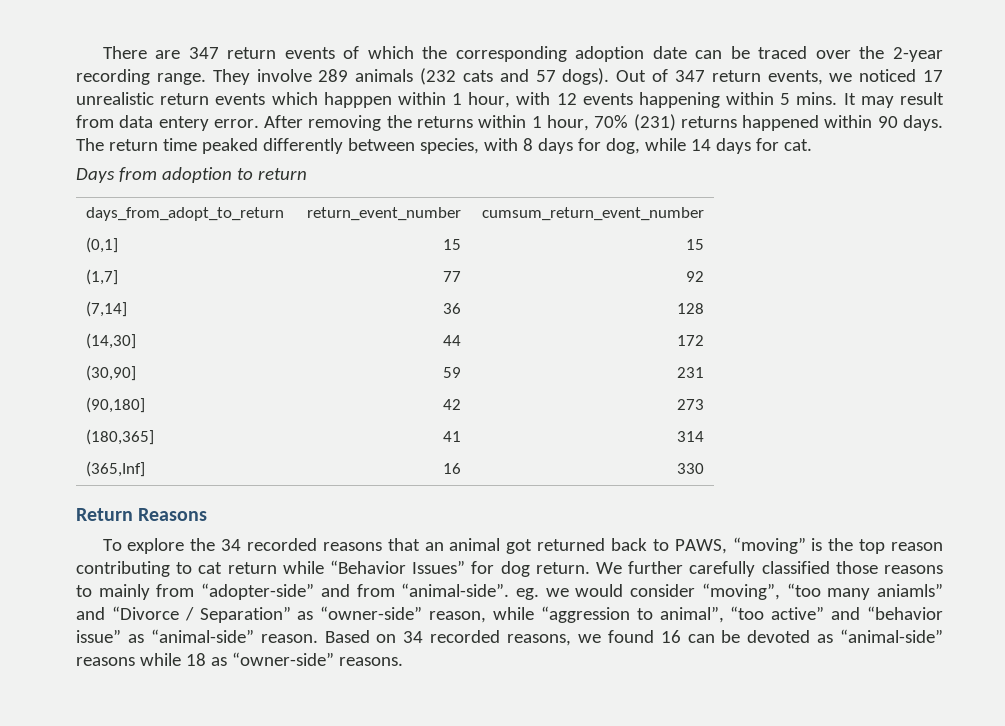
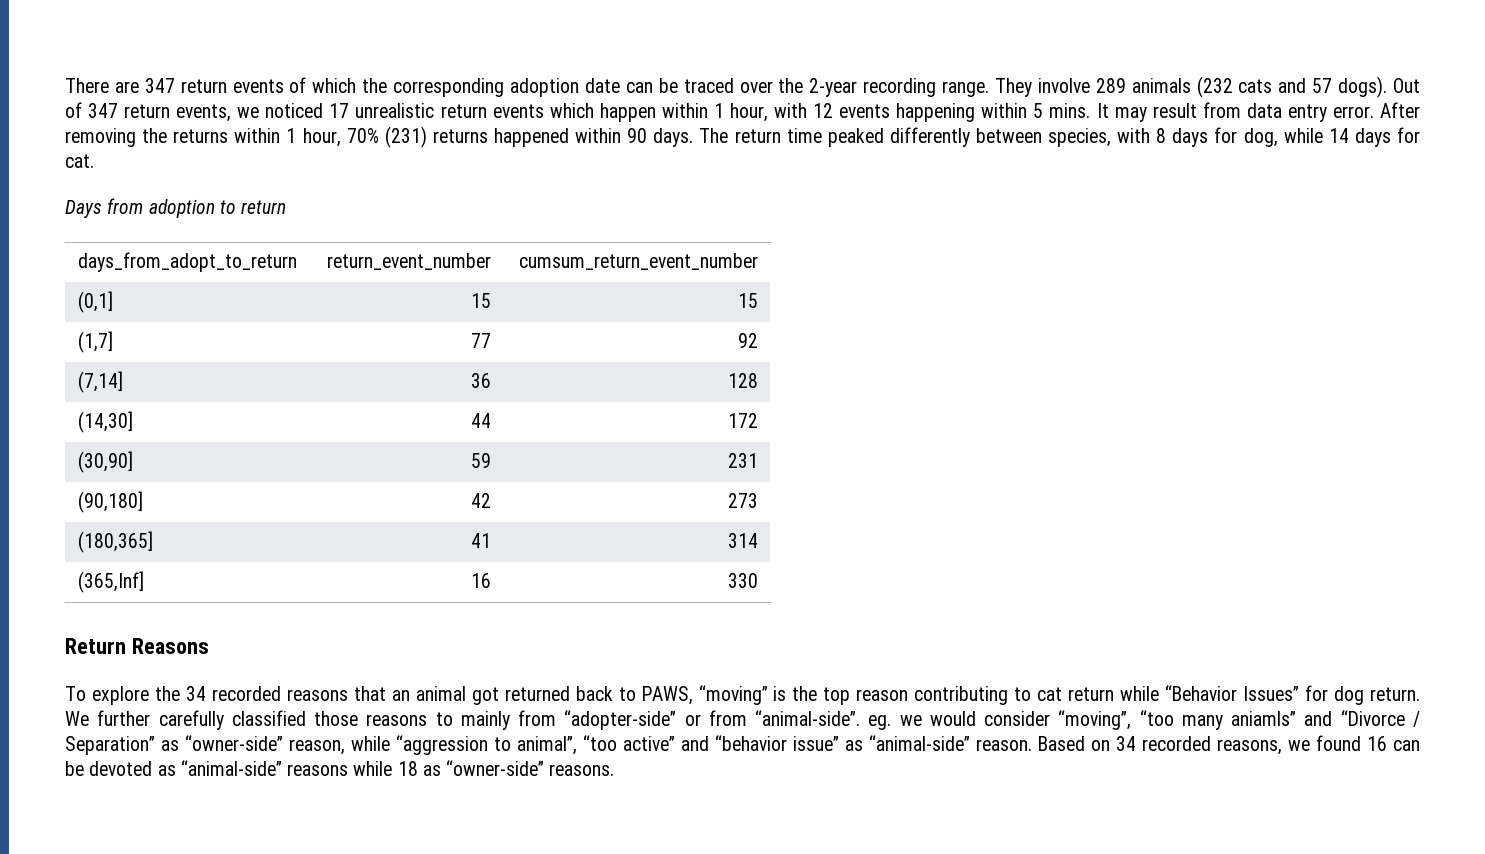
- Out of 347 return events, we noticed 17 unrealistic return events which happpen within 1 hour, with 12 events happening within 5 mins.
+ Out of 347 return events, we noticed 17 unrealistic return events which happen within 1 hour, with 12 events happening within 5 mins.
- It may result from data entery error.
+ It may result from data entry error.
- We further carefully classified those reasons to mainly from “adopter-side” and from “animal-side”. eg. we would consider “moving”, “too many aniamls” and “Divorce / Separation” as “owner-side” reason, while “aggression to animal”, “too active” and “behavior issue” as “animal-side” reason.
+ We further carefully classified those reasons to mainly from “adopter-side” or from “animal-side”. eg. we would consider “moving”, “too many aniamls” and “Divorce / Separation” as “owner-side” reason, while “aggression to animal”, “too active” and “behavior issue” as “animal-side” reason.

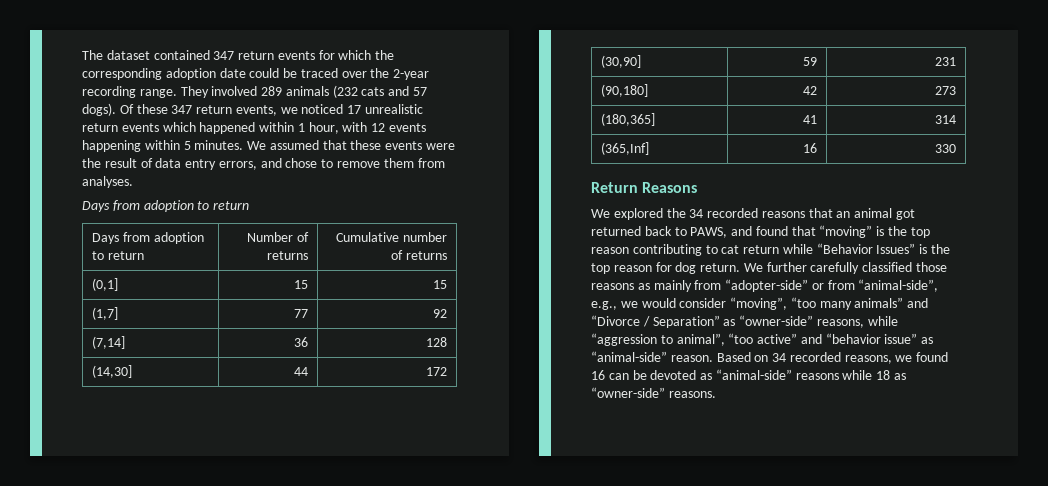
- There are 347 return events of which the corresponding adoption date can be traced over the 2-year recording range.
+ The dataset contained 347 return events for which the corresponding adoption date could be traced over the 2-year recording range.
- They involve 289 animals (232 cats and 57 dogs).
+ They involved 289 animals (232 cats and 57 dogs).
- Out of 347 return events, we noticed 17 unrealistic return events which happen within 1 hour, with 12 events happening within 5 mins. It may result from data entry error. After removing the returns within 1 hour, 70% (231) returns happened within 90 days. The return time peaked differently between species, with 8 days for dog, while 14 days for cat.
+ Of these 347 return events, we noticed 17 unrealistic return events which happened within 1 hour, with 12 events happening within 5 minutes. We assumed that these events were the result of data entry errors, and chose to remove them from analyses.
- days_from_adopt_to_return | return_event_number | cumsum_return_event_number
+ Days from adoption to return | Number of returns | Cumulative number of returns
- To explore the 34 recorded reasons that an animal got returned back to PAWS, “moving” is the top reason contributing to cat return while “Behavior Issues” for dog return.
+ We explored the 34 recorded reasons that an animal got returned back to PAWS, and found that “moving” is the top reason contributing to cat return while “Behavior Issues” is the top reason for dog return.
- We further carefully classified those reasons to mainly from “adopter-side” or from “animal-side”. eg. we would consider “moving”, “too many aniamls” and “Divorce / Separation” as “owner-side” reason, while “aggression to animal”, “too active” and “behavior issue” as “animal-side” reason.
+ We further carefully classified those reasons as mainly from “adopter-side” or from “animal-side”, e.g., we would consider “moving”, “too many animals” and “Divorce / Separation” as “owner-side” reasons, while “aggression to animal”, “too active” and “behavior issue” as “animal-side” reason.

